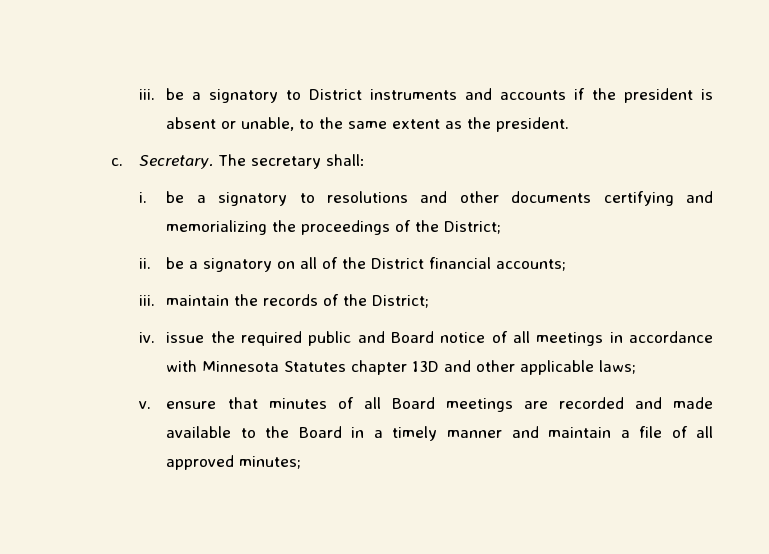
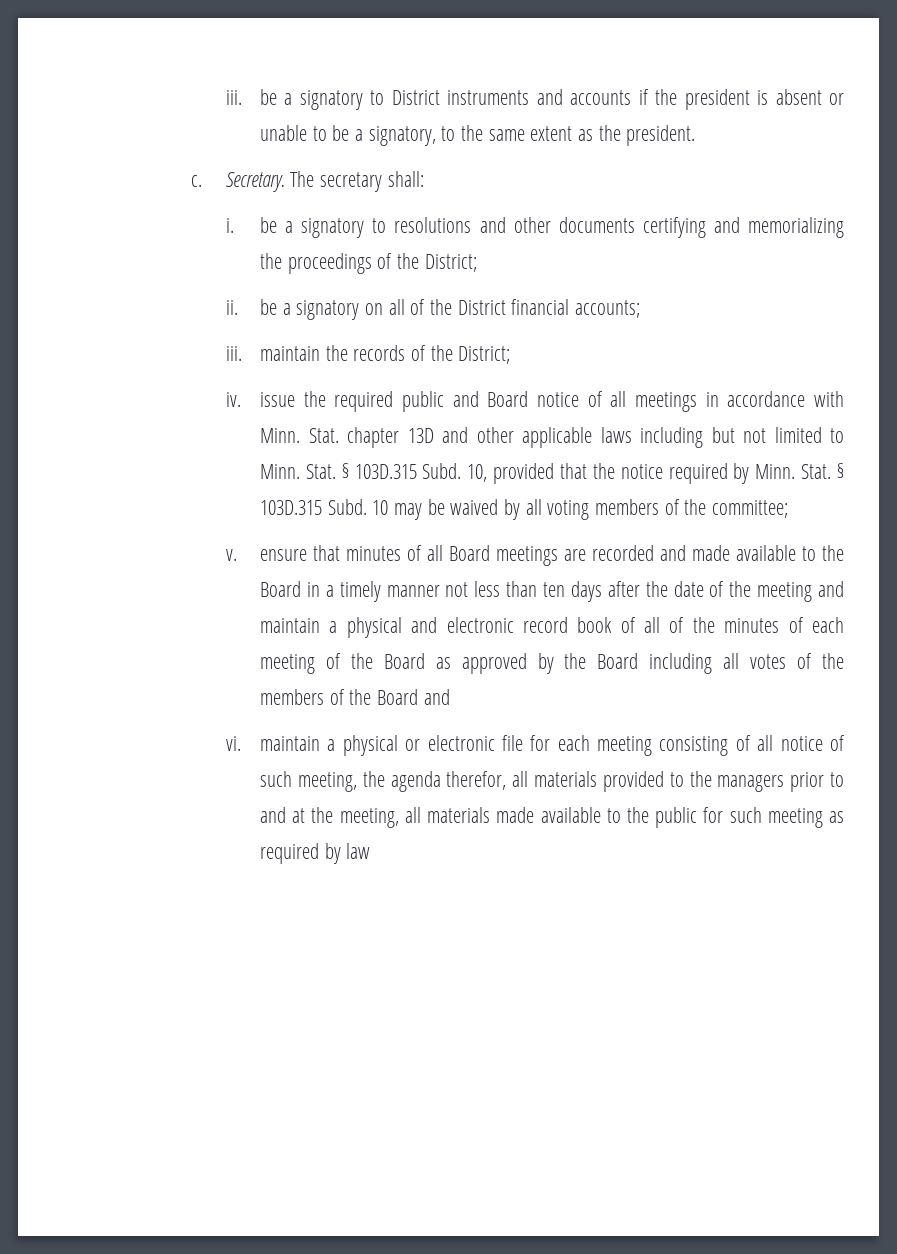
- iii. be a signatory to District instruments and accounts if the president is absent or unable, to the same extent as the president.
+ iii. be a signatory to District instruments and accounts if the president is absent or unable to be a signatory, to the same extent as the president.
- iv. issue the required public and Board notice of all meetings in accordance with Minnesota Statutes chapter 13D and other applicable laws;
+ iv. issue the required public and Board notice of all meetings in accordance with Minn. Stat. chapter 13D and other applicable laws including but not limited to Minn. Stat. § 103D.315 Subd. 10, provided that the notice required by Minn. Stat. § 103D.315 Subd. 10 may be waived by all voting members of the committee;
- v. ensure that minutes of all Board meetings are recorded and made available to the Board in a timely manner and maintain a file of all approved minutes;
+ v. ensure that minutes of all Board meetings are recorded and made available to the Board in a timely manner not less than ten days after the date of the meeting and maintain a physical and electronic record book of all of the minutes of each meeting of the Board as approved by the Board including all votes of the members of the Board and
+ vi. maintain a physical or electronic file for each meeting consisting of all notice of such meeting, the agenda therefor, all materials provided to the managers prior to and at the meeting, all materials made available to the public for such meeting as required by law

